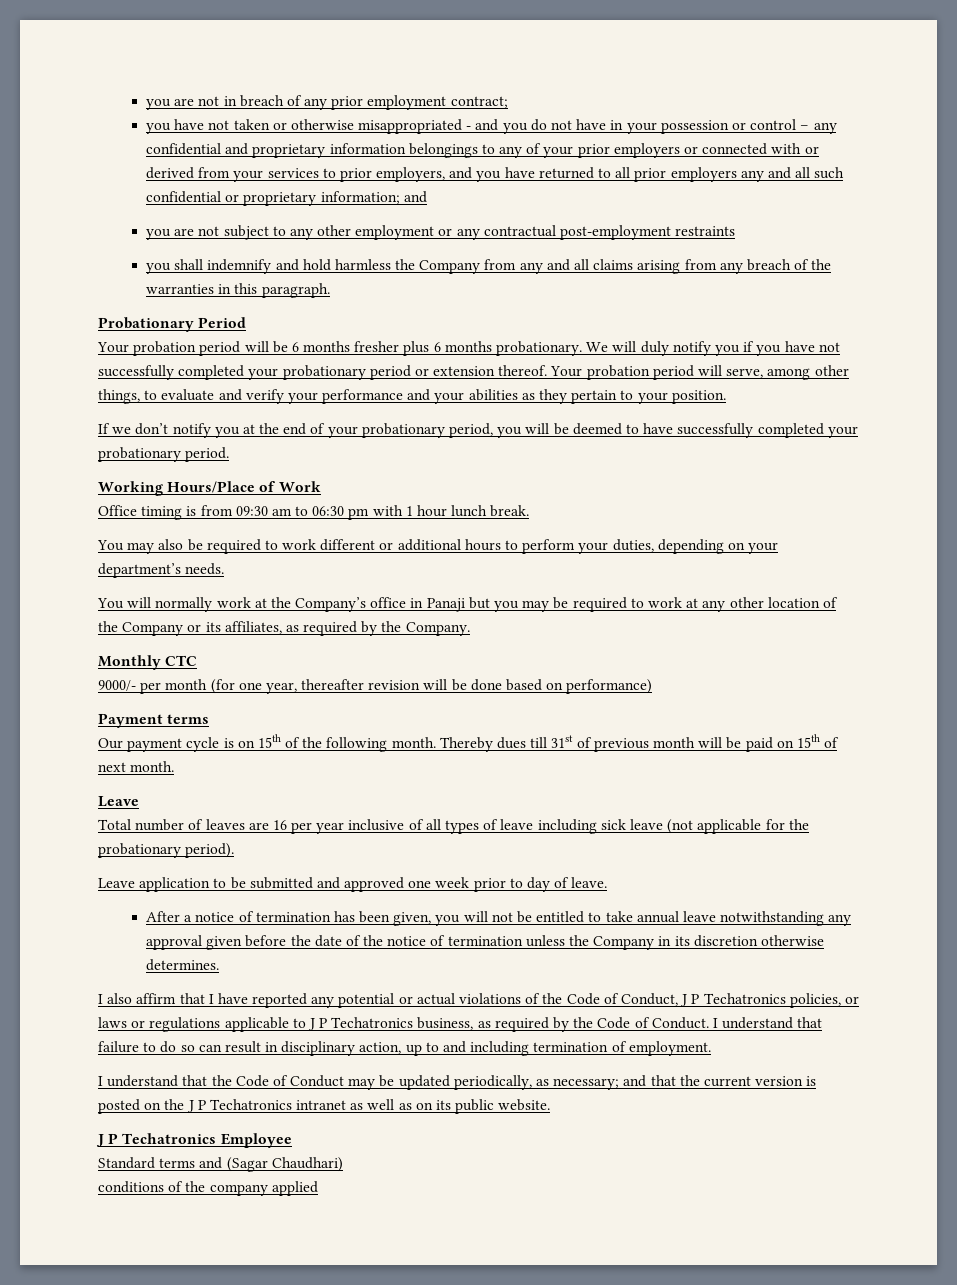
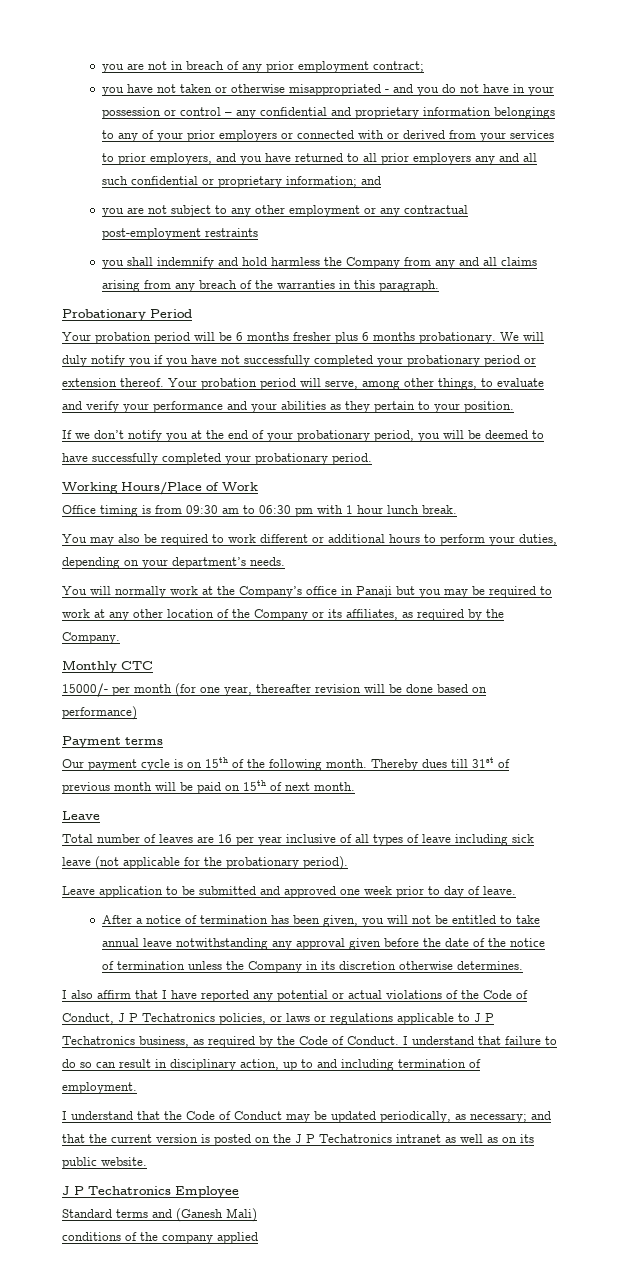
- 9000/- per month (for one year, thereafter revision will be done based on performance)
+ 15000/- per month (for one year, thereafter revision will be done based on performance)
- Standard terms and (Sagar Chaudhari)
+ Standard terms and (Ganesh Mali)

